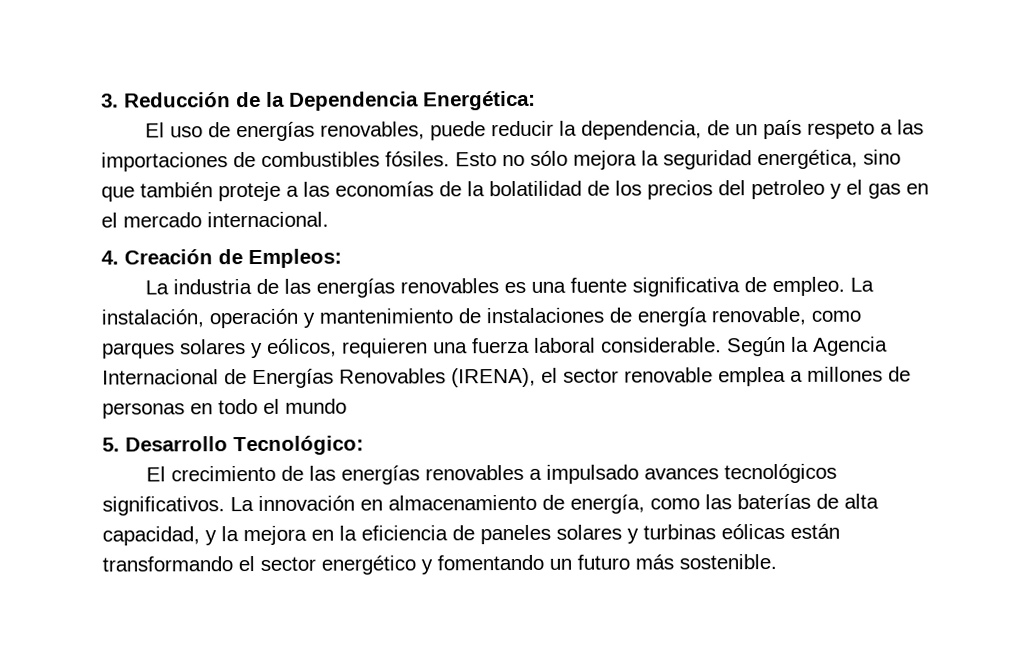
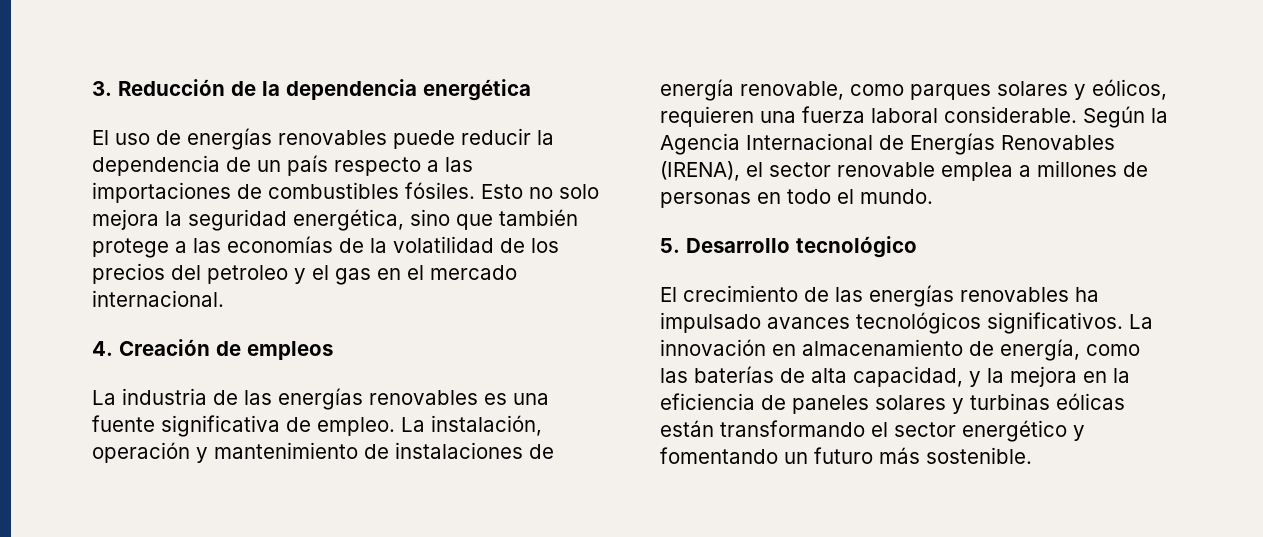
- 3. Reducción de la Dependencia Energética:
+ 3. Reducción de la dependencia energética
- El uso de energías renovables, puede reducir la dependencia, de un país respeto a las importaciones de combustibles fósiles.
+ El uso de energías renovables puede reducir la dependencia de un país respecto a las importaciones de combustibles fósiles.
- Esto no sólo mejora la seguridad energética, sino que también proteje a las economías de la bolatilidad de los precios del petroleo y el gas en el mercado internacional.
+ Esto no solo mejora la seguridad energética, sino que también protege a las economías de la volatilidad de los precios del petroleo y el gas en el mercado internacional.
- 4. Creación de Empleos:
+ 4. Creación de empleos
- Según la Agencia Internacional de Energías Renovables (IRENA), el sector renovable emplea a millones de personas en todo el mundo
+ Según la Agencia Internacional de Energías Renovables (IRENA), el sector renovable emplea a millones de personas en todo el mundo.
- 5. Desarrollo Tecnológico:
+ 5. Desarrollo tecnológico
- El crecimiento de las energías renovables a impulsado avances tecnológicos significativos.
+ El crecimiento de las energías renovables ha impulsado avances tecnológicos significativos.

